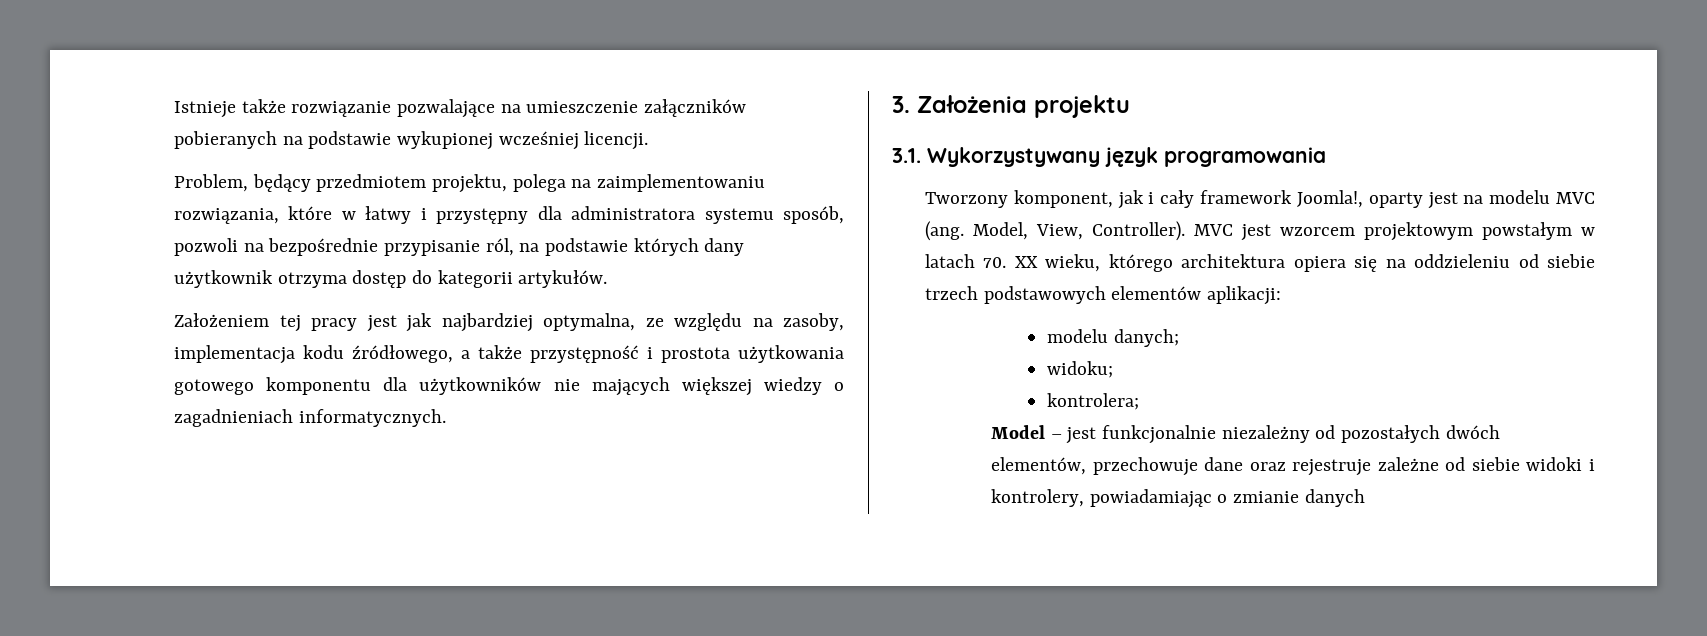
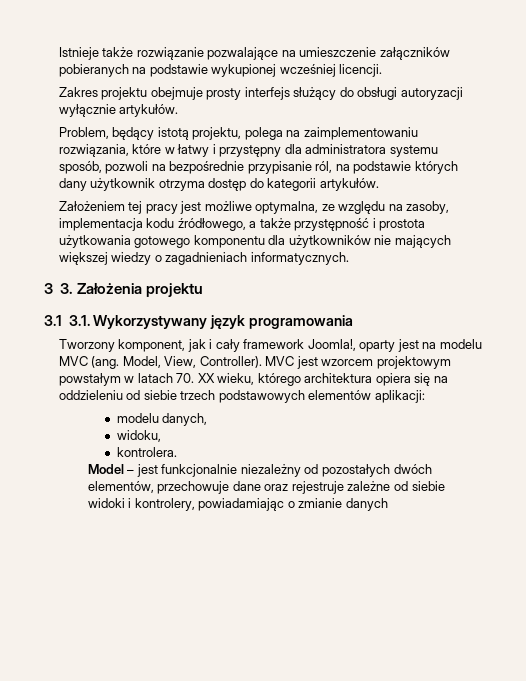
+ Zakres projektu obejmuje prosty interfejs służący do obsługi autoryzacji wyłącznie artykułów.
- Problem, będący przedmiotem projektu, polega na zaimplementowaniu rozwiązania, które w łatwy i przystępny dla administratora systemu sposób, pozwoli na bezpośrednie przypisanie ról, na podstawie których dany użytkownik otrzyma dostęp do kategorii artykułów.
+ Problem, będący istotą projektu, polega na zaimplementowaniu rozwiązania, które w łatwy i przystępny dla administratora systemu sposób, pozwoli na bezpośrednie przypisanie ról, na podstawie których dany użytkownik otrzyma dostęp do kategorii artykułów.
- Założeniem tej pracy jest jak najbardziej optymalna, ze względu na zasoby, implementacja kodu źródłowego, a także przystępność i prostota użytkowania gotowego komponentu dla użytkowników nie mających większej wiedzy o zagadnieniach informatycznych.
+ Założeniem tej pracy jest możliwe optymalna, ze względu na zasoby, implementacja kodu źródłowego, a także przystępność i prostota użytkowania gotowego komponentu dla użytkowników nie mających większej wiedzy o zagadnieniach informatycznych.
- 3. Założenia projektu
+ 3 3. Założenia projektu
- 3.1. Wykorzystywany język programowania
+ 3.1 3.1. Wykorzystywany język programowania
- modelu danych;
- widoku;
- kontrolera;
+ modelu danych,
+ widoku,
+ kontrolera.

